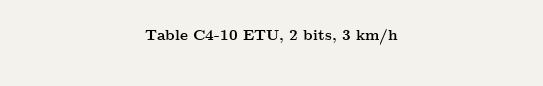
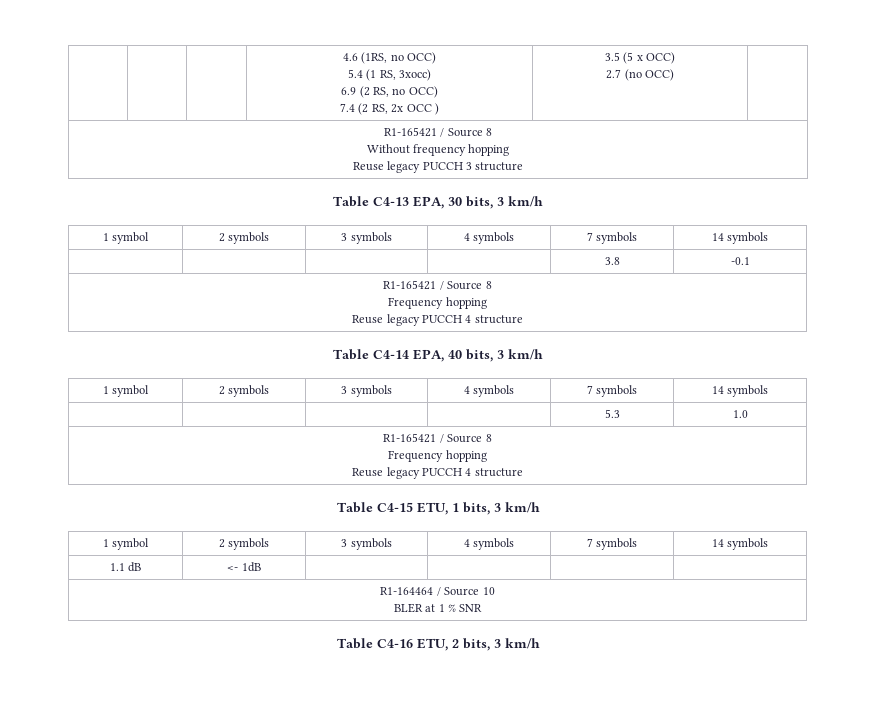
- Table C4-10 ETU, 2 bits, 3 km/h
+ | | | 4.6 (1RS, no OCC)
+ 5.4 (1 RS, 3xocc)
+ 6.9 (2 RS, no OCC)
+ 7.4 (2 RS, 2x OCC ) | 3.5 (5 x OCC)
+ 2.7 (no OCC) |
+ R1-165421 / Source 8
+ Without frequency hopping
+ Reuse legacy PUCCH 3 structure
+ Table C4-13 EPA, 30 bits, 3 km/h
+ 1 symbol | 2 symbols | 3 symbols | 4 symbols | 7 symbols | 14 symbols
+ | | | | 3.8 | -0.1
+ R1-165421 / Source 8
+ Frequency hopping
+ Reuse legacy PUCCH 4 structure
+ Table C4-14 EPA, 40 bits, 3 km/h
+ 1 symbol | 2 symbols | 3 symbols | 4 symbols | 7 symbols | 14 symbols
+ | | | | 5.3 | 1.0
+ R1-165421 / Source 8
+ Frequency hopping
+ Reuse legacy PUCCH 4 structure
+ Table C4-15 ETU, 1 bits, 3 km/h
+ 1 symbol | 2 symbols | 3 symbols | 4 symbols | 7 symbols | 14 symbols
+ 1.1 dB | <- 1dB | | | |
+ R1-164464 / Source 10
+ BLER at 1 % SNR
+ Table C4-16 ETU, 2 bits, 3 km/h

